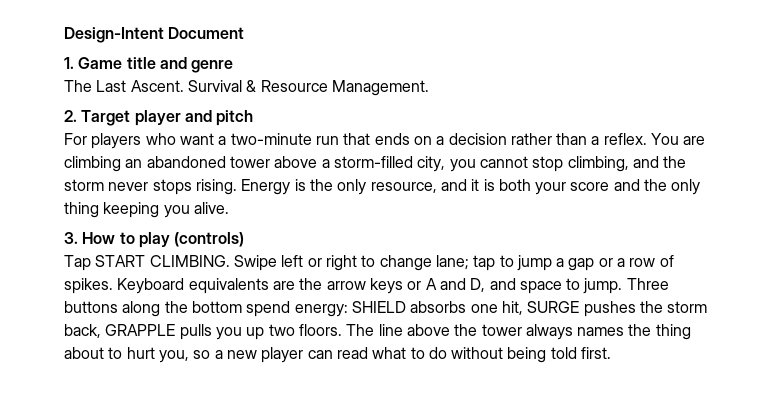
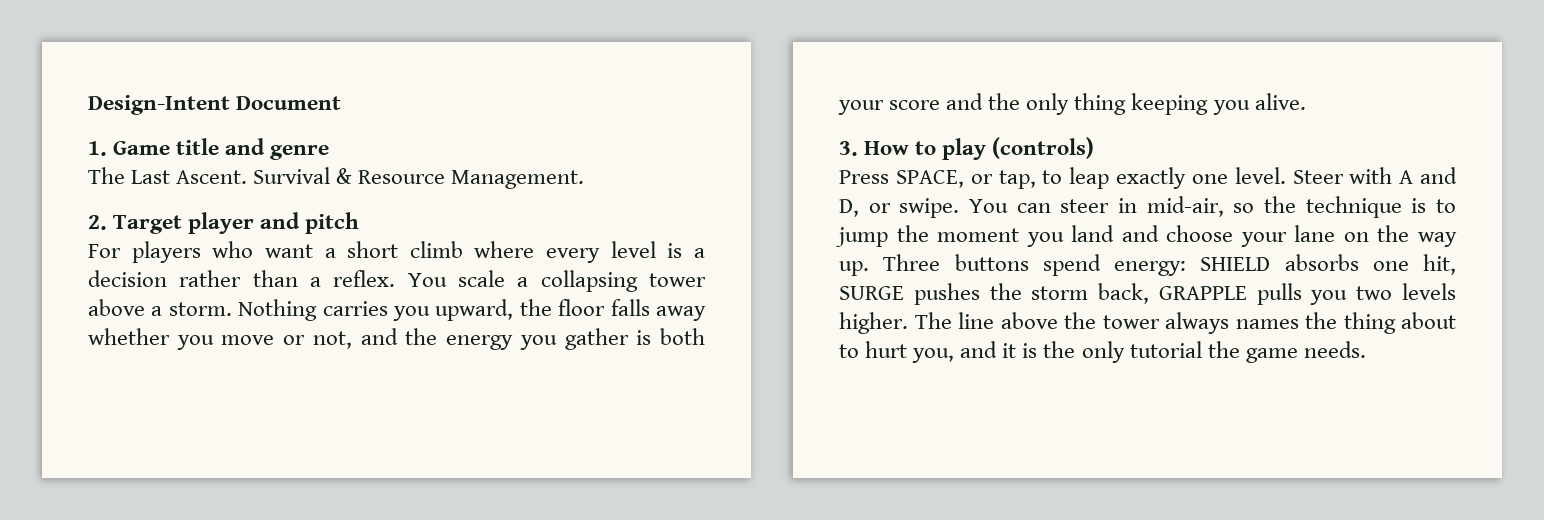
- For players who want a two-minute run that ends on a decision rather than a reflex.
+ For players who want a short climb where every level is a decision rather than a reflex.
- You are climbing an abandoned tower above a storm-filled city, you cannot stop climbing, and the storm never stops rising. Energy is the only resource, and it is both your score and the only thing keeping you alive.
+ You scale a collapsing tower above a storm. Nothing carries you upward, the floor falls away whether you move or not, and the energy you gather is both your score and the only thing keeping you alive.
- Tap START CLIMBING. Swipe left or right to change lane; tap to jump a gap or a row of spikes. Keyboard equivalents are the arrow keys or A and D, and space to jump. Three buttons along the bottom spend energy: SHIELD absorbs one hit, SURGE pushes the storm back, GRAPPLE pulls you up two floors.
+ Press SPACE, or tap, to leap exactly one level. Steer with A and D, or swipe. You can steer in mid-air, so the technique is to jump the moment you land and choose your lane on the way up. Three buttons spend energy: SHIELD absorbs one hit, SURGE pushes the storm back, GRAPPLE pulls you two levels higher.
- The line above the tower always names the thing about to hurt you, so a new player can read what to do without being told first.
+ The line above the tower always names the thing about to hurt you, and it is the only tutorial the game needs.

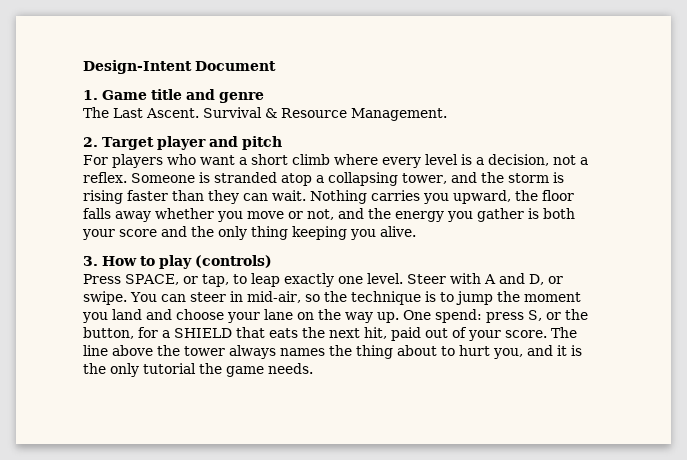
- For players who want a short climb where every level is a decision rather than a reflex. You scale a collapsing tower above a storm.
+ For players who want a short climb where every level is a decision, not a reflex. Someone is stranded atop a collapsing tower, and the storm is rising faster than they can wait.
- Three buttons spend energy: SHIELD absorbs one hit, SURGE pushes the storm back, GRAPPLE pulls you two levels higher.
+ One spend: press S, or the button, for a SHIELD that eats the next hit, paid out of your score.

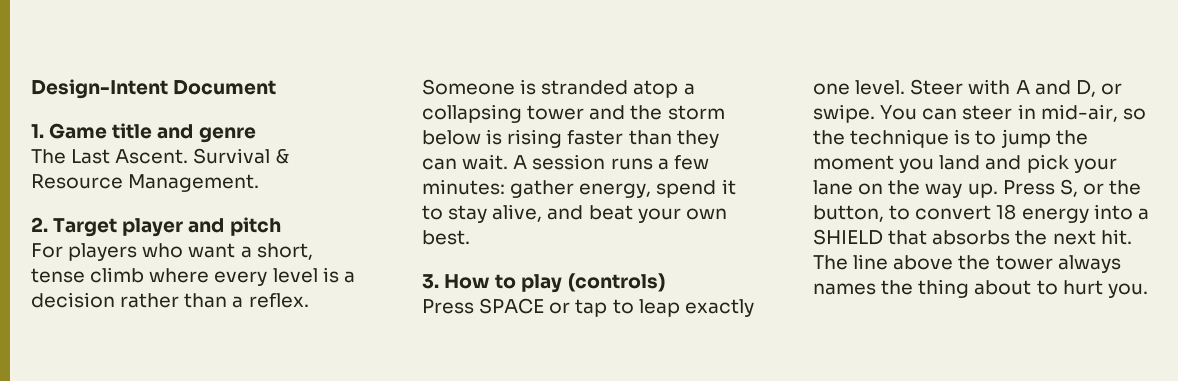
- For players who want a short climb where every level is a decision, not a reflex.
+ For players who want a short, tense climb where every level is a decision rather than a reflex.
- Someone is stranded atop a collapsing tower, and the storm is rising faster than they can wait.
+ Someone is stranded atop a collapsing tower and the storm below is rising faster than they can wait.
- Nothing carries you upward, the floor falls away whether you move or not, and the energy you gather is both your score and the only thing keeping you alive.
+ A session runs a few minutes: gather energy, spend it to stay alive, and beat your own best.
- Press SPACE, or tap, to leap exactly one level.
+ Press SPACE or tap to leap exactly one level.
- You can steer in mid-air, so the technique is to jump the moment you land and choose your lane on the way up.
+ You can steer in mid-air, so the technique is to jump the moment you land and pick your lane on the way up.
- One spend: press S, or the button, for a SHIELD that eats the next hit, paid out of your score.
+ Press S, or the button, to convert 18 energy into a SHIELD that absorbs the next hit.
- The line above the tower always names the thing about to hurt you, and it is the only tutorial the game needs.
+ The line above the tower always names the thing about to hurt you.

